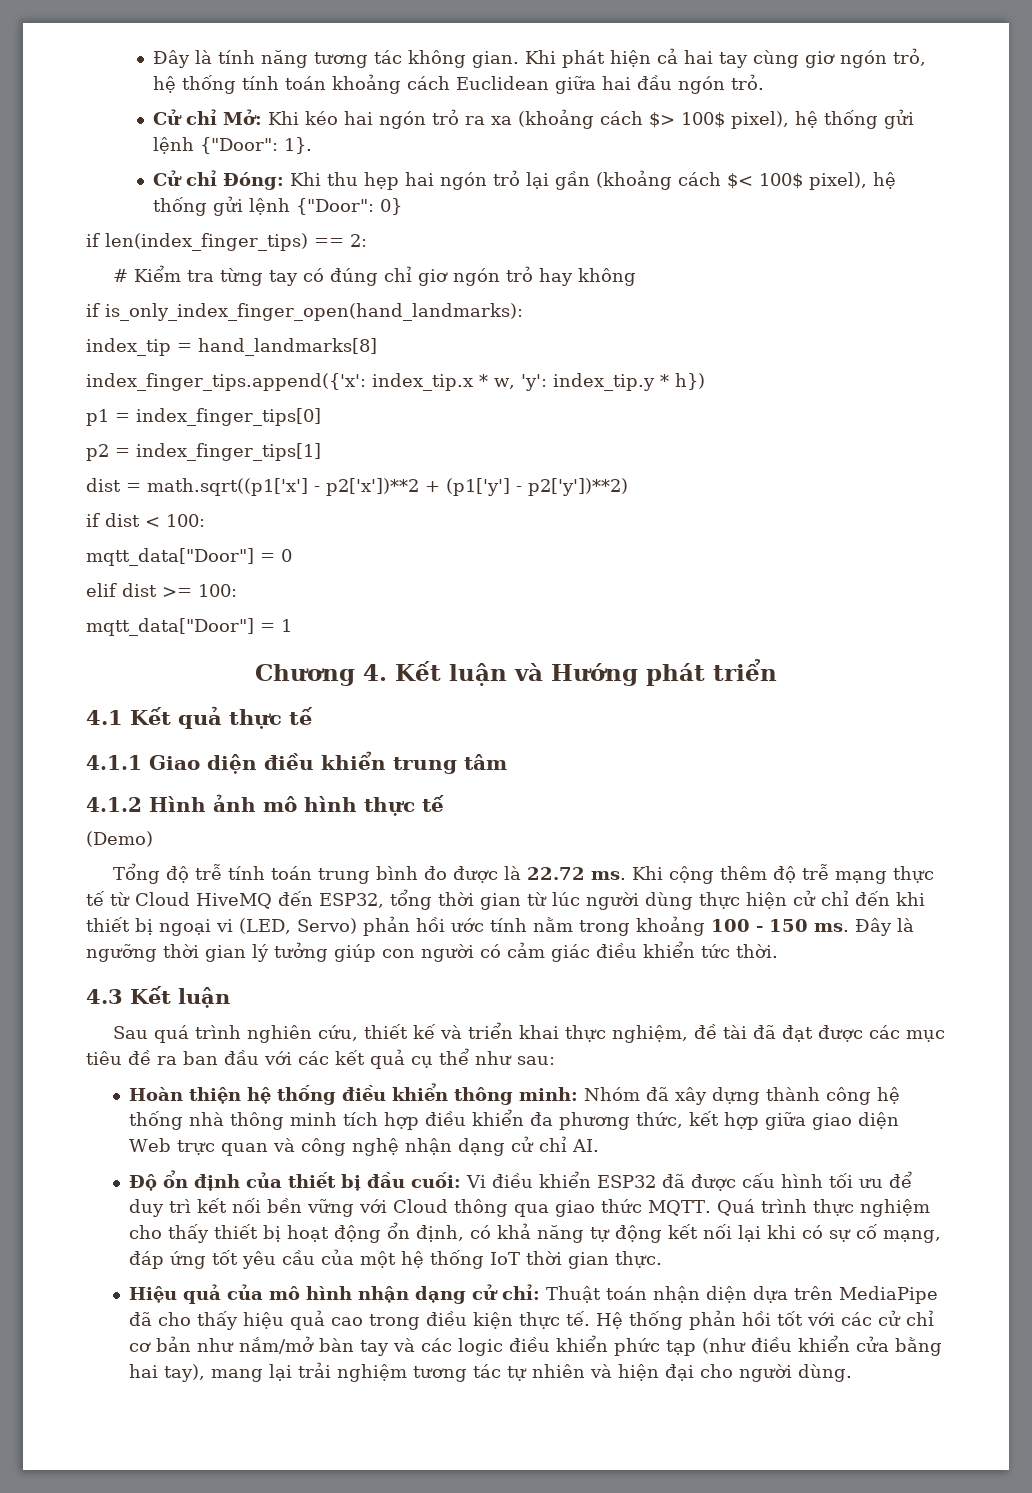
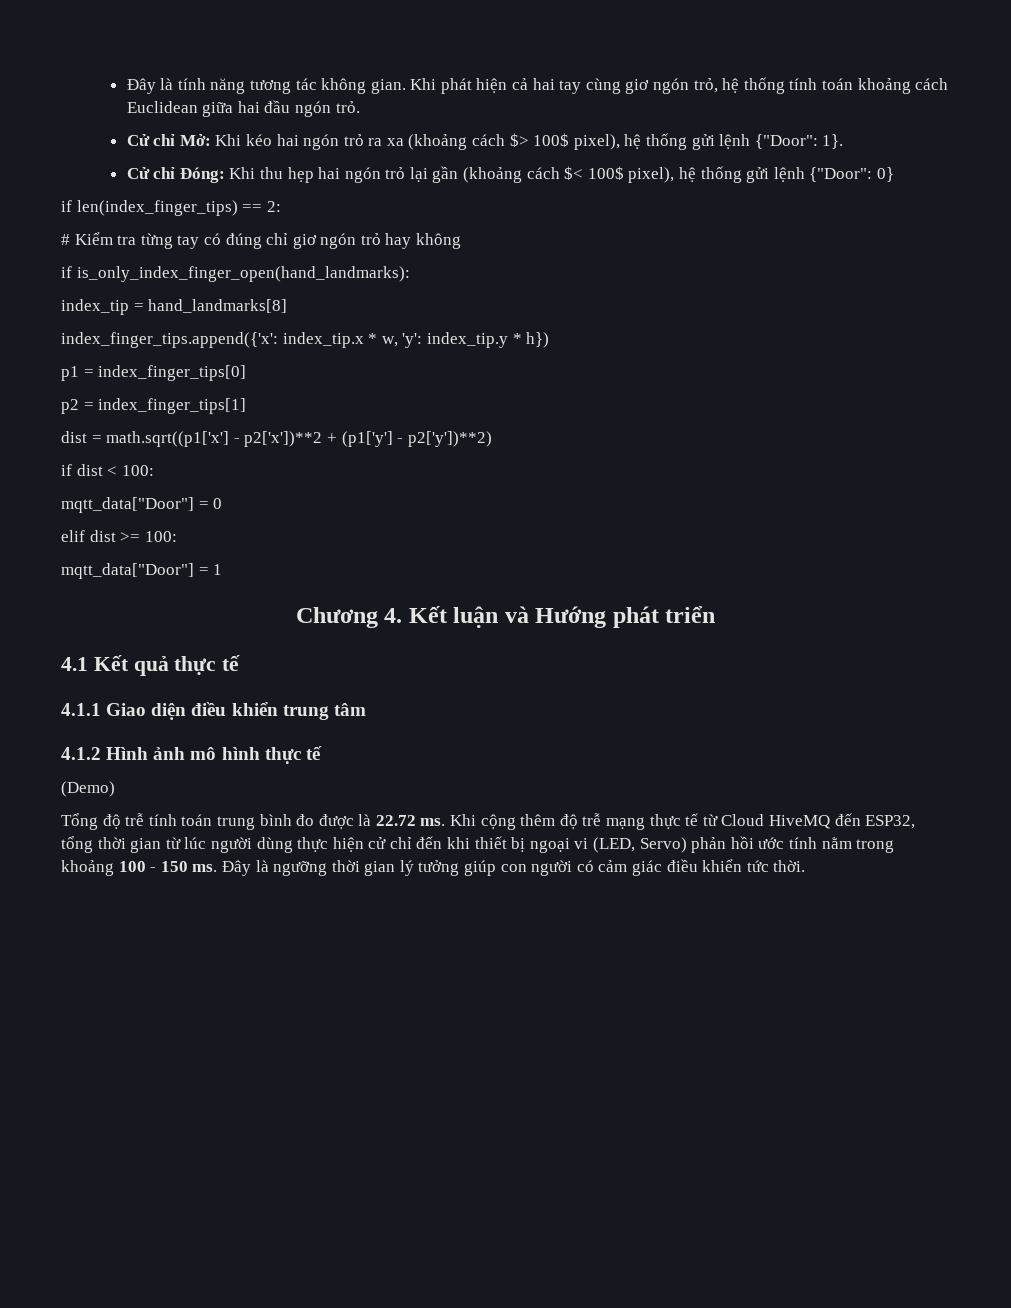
- 4.3 Kết luận
- Sau quá trình nghiên cứu, thiết kế và triển khai thực nghiệm, đề tài đã đạt được các mục tiêu đề ra ban đầu với các kết quả cụ thể như sau:
- Hoàn thiện hệ thống điều khiển thông minh: Nhóm đã xây dựng thành công hệ thống nhà thông minh tích hợp điều khiển đa phương thức, kết hợp giữa giao diện Web trực quan và công nghệ nhận dạng cử chỉ AI.
- Độ ổn định của thiết bị đầu cuối: Vi điều khiển ESP32 đã được cấu hình tối ưu để duy trì kết nối bền vững với Cloud thông qua giao thức MQTT. Quá trình thực nghiệm cho thấy thiết bị hoạt động ổn định, có khả năng tự động kết nối lại khi có sự cố mạng, đáp ứng tốt yêu cầu của một hệ thống IoT thời gian thực.
- Hiệu quả của mô hình nhận dạng cử chỉ: Thuật toán nhận diện dựa trên MediaPipe đã cho thấy hiệu quả cao trong điều kiện thực tế. Hệ thống phản hồi tốt với các cử chỉ cơ bản như nắm/mở bàn tay và các logic điều khiển phức tạp (như điều khiển cửa bằng hai tay), mang lại trải nghiệm tương tác tự nhiên và hiện đại cho người dùng.

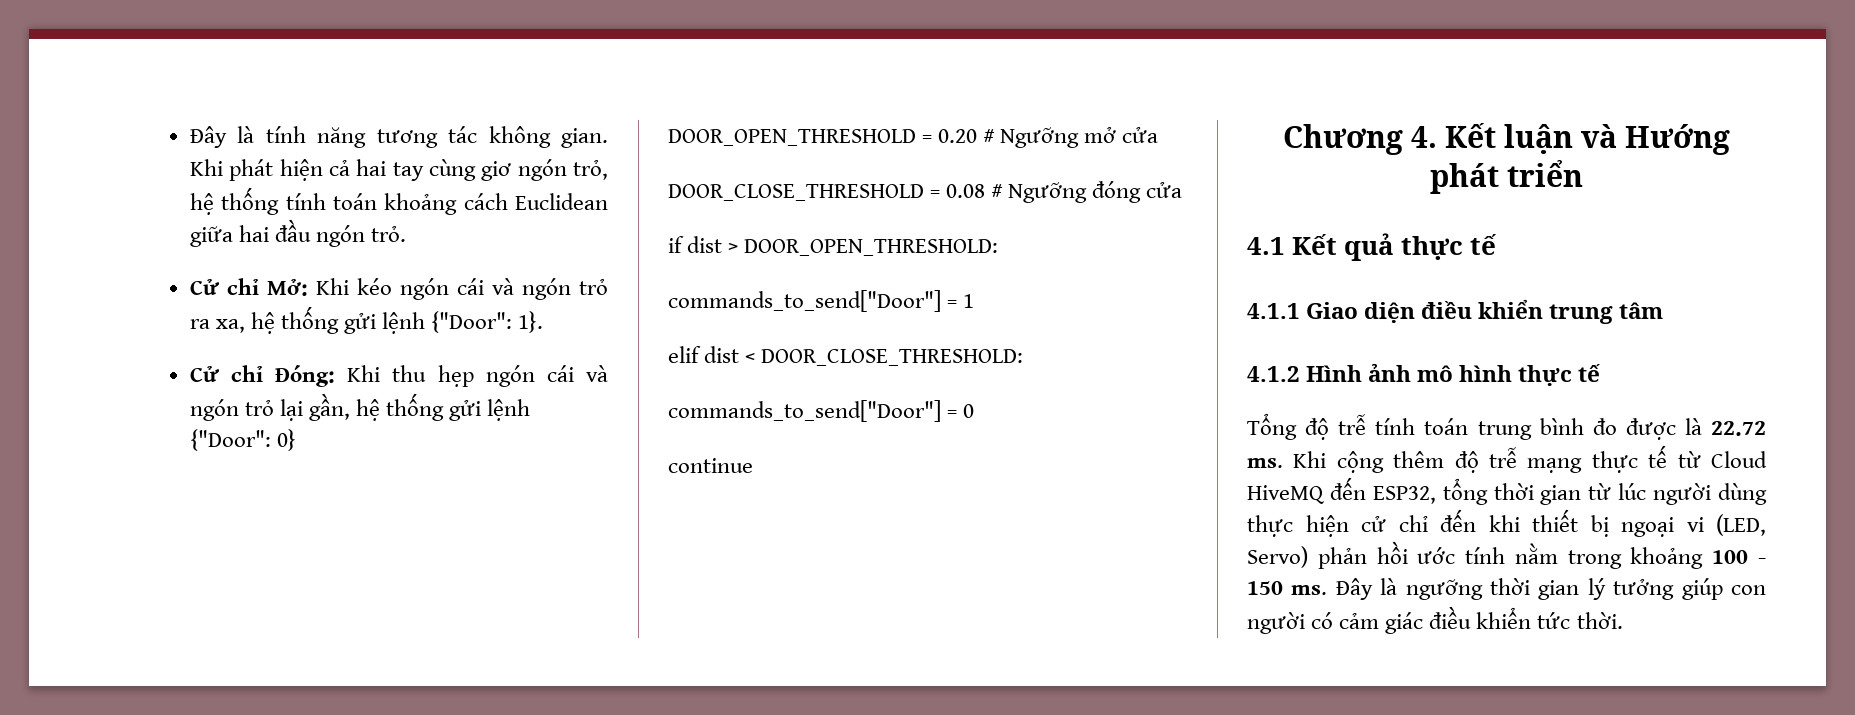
- Cử chỉ Mở: Khi kéo hai ngón trỏ ra xa (khoảng cách $> 100$ pixel), hệ thống gửi lệnh {"Door": 1}.
+ Cử chỉ Mở: Khi kéo ngón cái và ngón trỏ ra xa, hệ thống gửi lệnh {"Door": 1}.
- Cử chỉ Đóng: Khi thu hẹp hai ngón trỏ lại gần (khoảng cách $< 100$ pixel), hệ thống gửi lệnh {"Door": 0}
+ Cử chỉ Đóng: Khi thu hẹp ngón cái và ngón trỏ lại gần, hệ thống gửi lệnh {"Door": 0}
- if len(index_finger_tips) == 2:
- # Kiểm tra từng tay có đúng chỉ giơ ngón trỏ hay không
- if is_only_index_finger_open(hand_landmarks):
- index_tip = hand_landmarks[8]
- index_finger_tips.append({'x': index_tip.x * w, 'y': index_tip.y * h})
- p1 = index_finger_tips[0]
- p2 = index_finger_tips[1]
- dist = math.sqrt((p1['x'] - p2['x'])**2 + (p1['y'] - p2['y'])**2)
- if dist < 100:
- mqtt_data["Door"] = 0
- elif dist >= 100:
- mqtt_data["Door"] = 1
+ DOOR_OPEN_THRESHOLD = 0.20 # Ngưỡng mở cửa
+ DOOR_CLOSE_THRESHOLD = 0.08 # Ngưỡng đóng cửa
+ if dist > DOOR_OPEN_THRESHOLD:
+ commands_to_send["Door"] = 1
+ elif dist < DOOR_CLOSE_THRESHOLD:
+ commands_to_send["Door"] = 0
+ continue
- (Demo)

